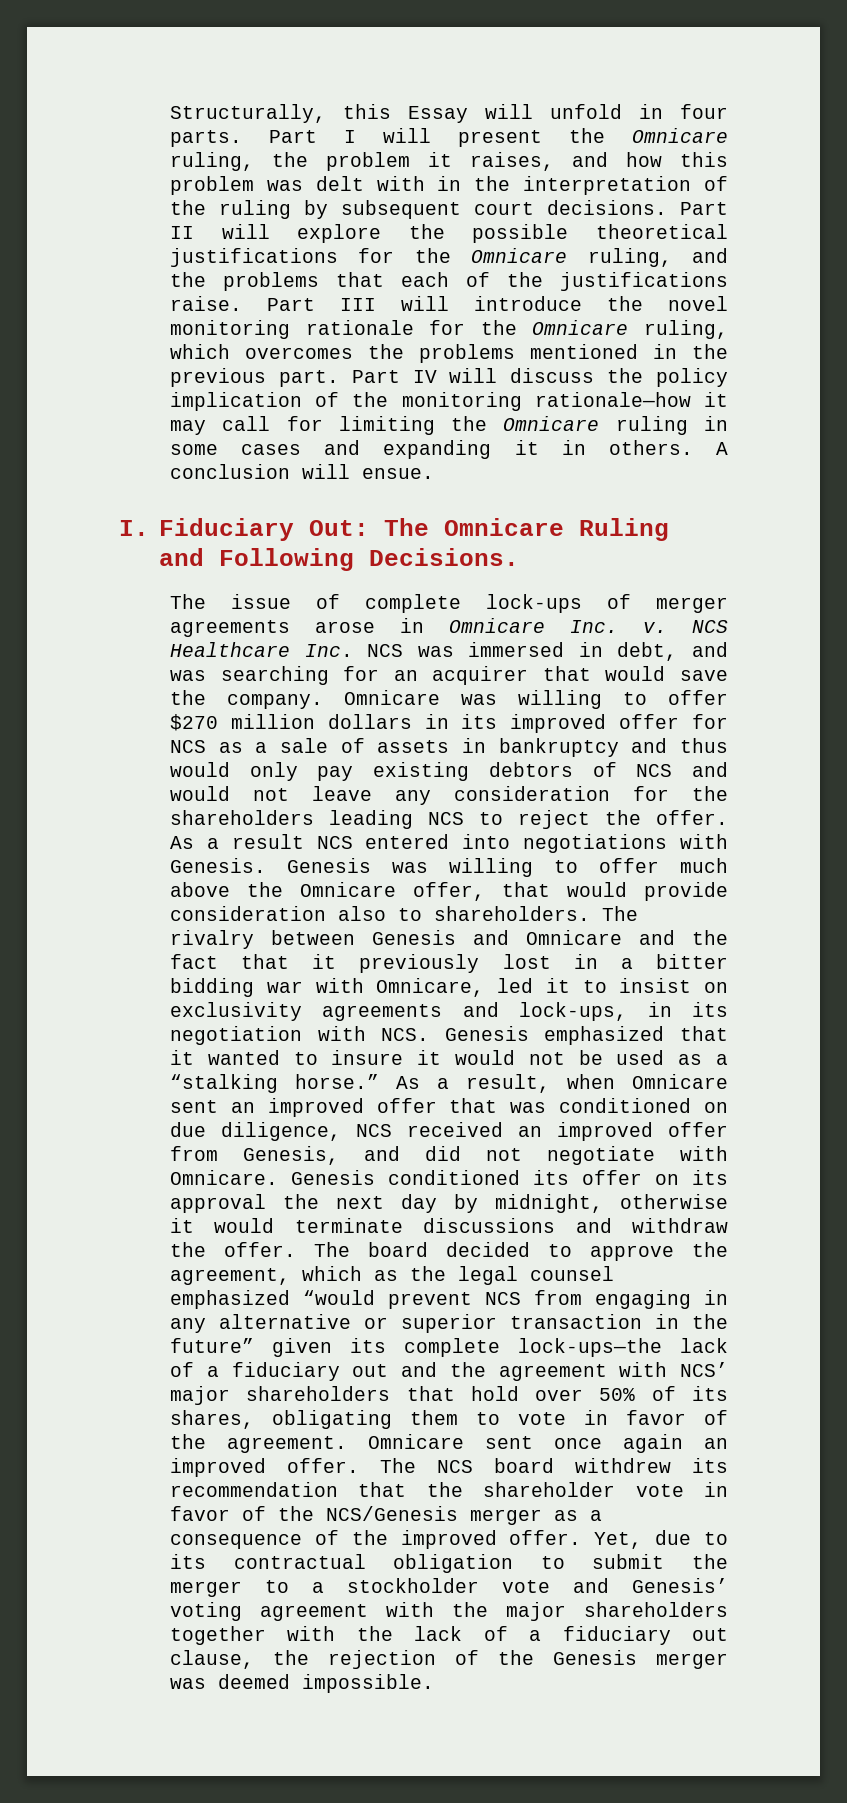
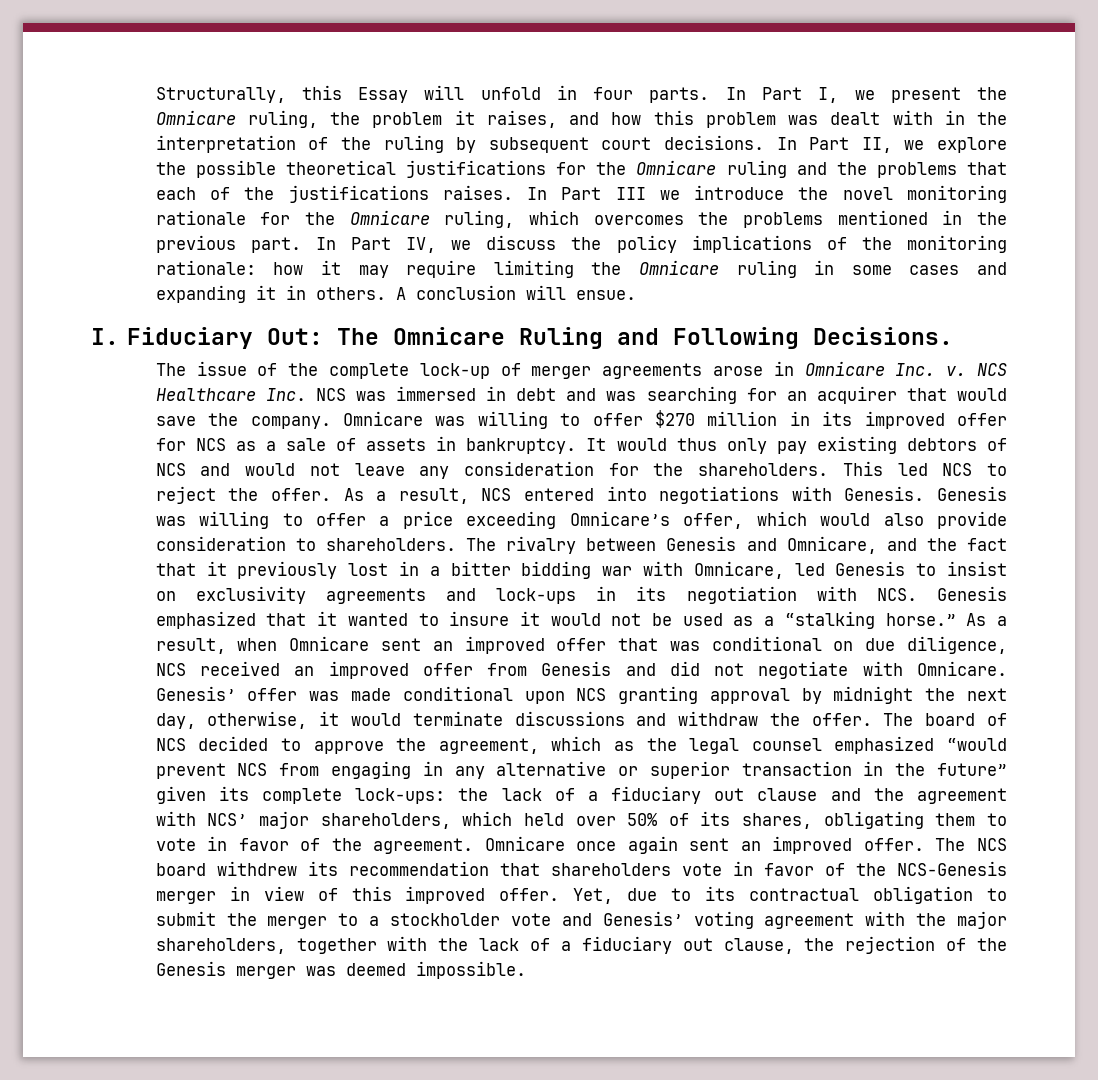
- Part I will present the Omnicare ruling, the problem it raises, and how this problem was delt with in the interpretation of the ruling by subsequent court decisions.
+ In Part I, we present the Omnicare ruling, the problem it raises, and how this problem was dealt with in the interpretation of the ruling by subsequent court decisions.
- Part II will explore the possible theoretical justifications for the Omnicare ruling, and the problems that each of the justifications raise. Part III will introduce the novel monitoring rationale for the Omnicare ruling, which overcomes the problems mentioned in the previous part.
+ In Part II, we explore the possible theoretical justifications for the Omnicare ruling and the problems that each of the justifications raises. In Part III we introduce the novel monitoring rationale for the Omnicare ruling, which overcomes the problems mentioned in the previous part.
- Part IV will discuss the policy implication of the monitoring rationale—how it may call for limiting the Omnicare ruling in some cases and expanding it in others.
+ In Part IV, we discuss the policy implications of the monitoring rationale: how it may require limiting the Omnicare ruling in some cases and expanding it in others.
- The issue of complete lock-ups of merger agreements arose in Omnicare Inc. v.
+ The issue of the complete lock-up of merger agreements arose in Omnicare Inc. v.
- NCS Healthcare Inc. NCS was immersed in debt, and was searching for an acquirer that would save the company.
+ NCS Healthcare Inc. NCS was immersed in debt and was searching for an acquirer that would save the company.
- Omnicare was willing to offer $270 million dollars in its improved offer for NCS as a sale of assets in bankruptcy and thus would only pay existing debtors of NCS and would not leave any consideration for the shareholders leading NCS to reject the offer.
+ Omnicare was willing to offer $270 million in its improved offer for NCS as a sale of assets in bankruptcy. It would thus only pay existing debtors of NCS and would not leave any consideration for the shareholders. This led NCS to reject the offer.
- As a result NCS entered into negotiations with Genesis.
+ As a result, NCS entered into negotiations with Genesis.
- Genesis was willing to offer much above the Omnicare offer, that would provide consideration also to shareholders.
+ Genesis was willing to offer a price exceeding Omnicare’s offer, which would also provide consideration to shareholders.
- The rivalry between Genesis and Omnicare and the fact that it previously lost in a bitter bidding war with Omnicare, led it to insist on exclusivity agreements and lock-ups, in its negotiation with NCS. Genesis emphasized that it wanted to insure it would not be used as a “stalking horse.”
+ The rivalry between Genesis and Omnicare, and the fact that it previously lost in a bitter bidding war with Omnicare, led Genesis to insist on exclusivity agreements and lock-ups in its negotiation with NCS. Genesis emphasized that it wanted to insure it would not be used as a “stalking horse.”
- As a result, when Omnicare sent an improved offer that was conditioned on due diligence, NCS received an improved offer from Genesis, and did not negotiate with Omnicare.
+ As a result, when Omnicare sent an improved offer that was conditional on due diligence, NCS received an improved offer from Genesis and did not negotiate with Omnicare.
- Genesis conditioned its offer on its approval the next day by midnight, otherwise it would terminate discussions and withdraw the offer.
+ Genesis’ offer was made conditional upon NCS granting approval by midnight the next day, otherwise, it would terminate discussions and withdraw the offer.
- The board decided to approve the agreement, which as the legal counsel emphasized “would prevent NCS from engaging in any alternative or superior transaction in the future” given its complete lock-ups—the lack of a fiduciary out and the agreement with NCS’ major shareholders that hold over 50% of its shares, obligating them to vote in favor of the agreement.
+ The board of NCS decided to approve the agreement, which as the legal counsel emphasized “would prevent NCS from engaging in any alternative or superior transaction in the future” given its complete lock-ups: the lack of a fiduciary out clause and the agreement with NCS’ major shareholders, which held over 50% of its shares, obligating them to vote in favor of the agreement.
- Omnicare sent once again an improved offer.
+ Omnicare once again sent an improved offer.
- The NCS board withdrew its recommendation that the shareholder vote in favor of the NCS/Genesis merger as a consequence of the improved offer.
+ The NCS board withdrew its recommendation that shareholders vote in favor of the NCS-Genesis merger in view of this improved offer.
- Yet, due to its contractual obligation to submit the merger to a stockholder vote and Genesis’ voting agreement with the major shareholders together with the lack of a fiduciary out clause, the rejection of the Genesis merger was deemed impossible.
+ Yet, due to its contractual obligation to submit the merger to a stockholder vote and Genesis’ voting agreement with the major shareholders, together with the lack of a fiduciary out clause, the rejection of the Genesis merger was deemed impossible.

